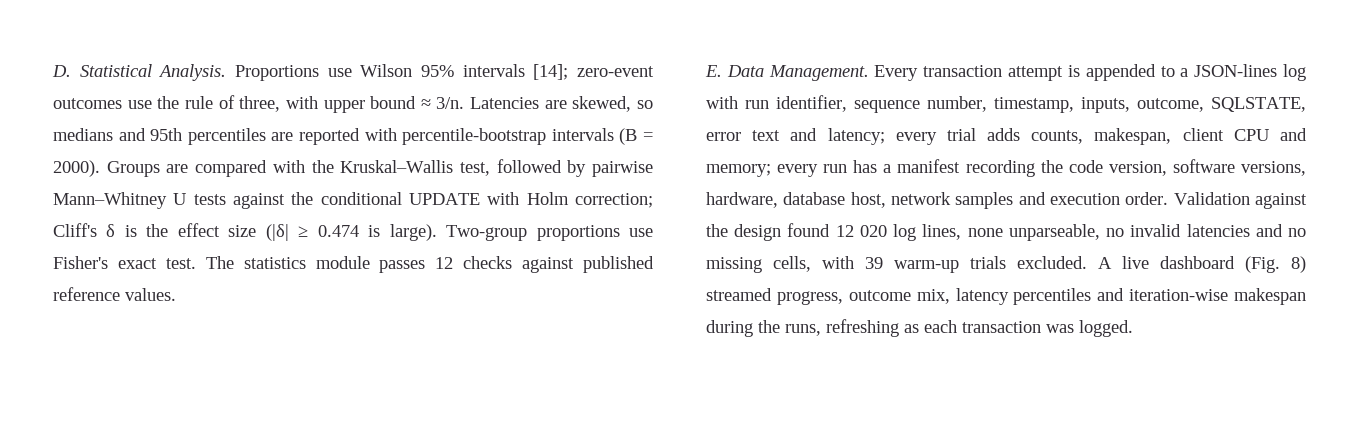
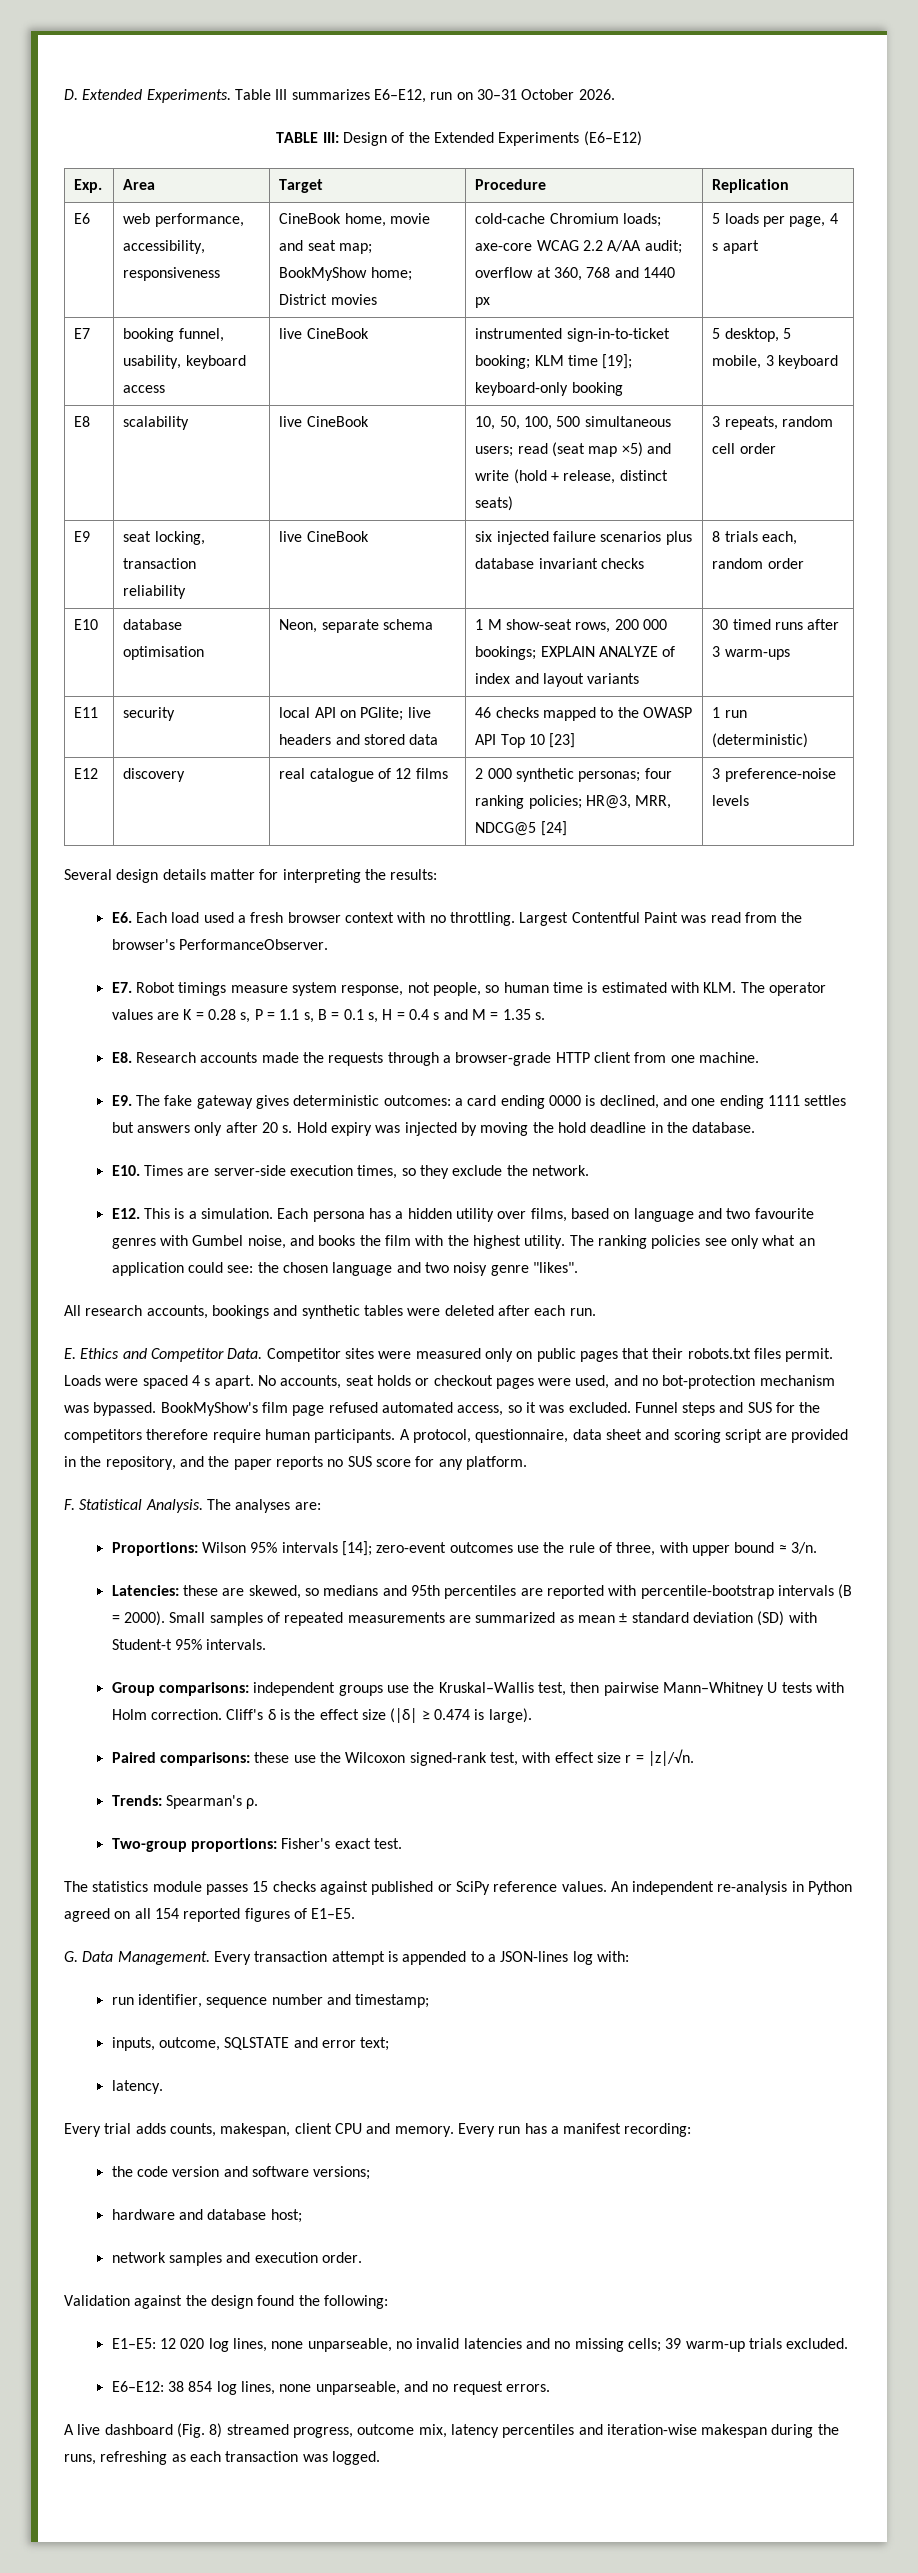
- D. Statistical Analysis. Proportions use Wilson 95% intervals [14]; zero-event outcomes use the rule of three, with upper bound ≈ 3/n. Latencies are skewed, so medians and 95th percentiles are reported with percentile-bootstrap intervals (B = 2000).
+ D. Extended Experiments. Table III summarizes E6–E12, run on 30–31 October 2026.
+ TABLE III: Design of the Extended Experiments (E6–E12)
+ Exp. | Area | Target | Procedure | Replication
+ E6 | web performance, accessibility, responsiveness | CineBook home, movie and seat map; BookMyShow home; District movies | cold-cache Chromium loads; axe-core WCAG 2.2 A/AA audit; overflow at 360, 768 and 1440 px | 5 loads per page, 4 s apart
+ E7 | booking funnel, usability, keyboard access | live CineBook | instrumented sign-in-to-ticket booking; KLM time [19]; keyboard-only booking | 5 desktop, 5 mobile, 3 keyboard
+ E8 | scalability | live CineBook | 10, 50, 100, 500 simultaneous users; read (seat map ×5) and write (hold + release, distinct seats) | 3 repeats, random cell order
+ E9 | seat locking, transaction reliability | live CineBook | six injected failure scenarios plus database invariant checks | 8 trials each, random order
+ E10 | database optimisation | Neon, separate schema | 1 M show-seat rows, 200 000 bookings; EXPLAIN ANALYZE of index and layout variants | 30 timed runs after 3 warm-ups
+ E11 | security | local API on PGlite; live headers and stored data | 46 checks mapped to the OWASP API Top 10 [23] | 1 run (deterministic)
+ E12 | discovery | real catalogue of 12 films | 2 000 synthetic personas; four ranking policies; HR@3, MRR, NDCG@5 [24] | 3 preference-noise levels
+ Several design details matter for interpreting the results:
+ E6. Each load used a fresh browser context with no throttling. Largest Contentful Paint was read from the browser's PerformanceObserver.
+ E7. Robot timings measure system response, not people, so human time is estimated with KLM. The operator values are K = 0.28 s, P = 1.1 s, B = 0.1 s, H = 0.4 s and M = 1.35 s.
+ E8. Research accounts made the requests through a browser-grade HTTP client from one machine.
+ E9. The fake gateway gives deterministic outcomes: a card ending 0000 is declined, and one ending 1111 settles but answers only after 20 s. Hold expiry was injected by moving the hold deadline in the database.
+ E10. Times are server-side execution times, so they exclude the network.
+ E12. This is a simulation. Each persona has a hidden utility over films, based on language and two favourite genres with Gumbel noise, and books the film with the highest utility. The ranking policies see only what an application could see: the chosen language and two noisy genre "likes".
+ All research accounts, bookings and synthetic tables were deleted after each run.
+ E. Ethics and Competitor Data. Competitor sites were measured only on public pages that their robots.txt files permit. Loads were spaced 4 s apart. No accounts, seat holds or checkout pages were used, and no bot-protection mechanism was bypassed. BookMyShow's film page refused automated access, so it was excluded. Funnel steps and SUS for the competitors therefore require human participants. A protocol, questionnaire, data sheet and scoring script are provided in the repository, and the paper reports no SUS score for any platform.
+ F. Statistical Analysis. The analyses are:
+ Proportions: Wilson 95% intervals [14]; zero-event outcomes use the rule of three, with upper bound ≈ 3/n.
+ Latencies: these are skewed, so medians and 95th percentiles are reported with percentile-bootstrap intervals (B = 2000).
- Groups are compared with the Kruskal–Wallis test, followed by pairwise Mann–Whitney U tests against the conditional UPDATE with Holm correction; Cliff's δ is the effect size (|δ| ≥ 0.474 is large). Two-group proportions use Fisher's exact test. The statistics module passes 12 checks against published reference values.
- E. Data Management.
+ Small samples of repeated measurements are summarized as mean ± standard deviation (SD) with Student-t 95% intervals.
+ Group comparisons: independent groups use the Kruskal–Wallis test, then pairwise Mann–Whitney U tests with Holm correction. Cliff's δ is the effect size (|δ| ≥ 0.474 is large).
+ Paired comparisons: these use the Wilcoxon signed-rank test, with effect size r = |z|/√n.
+ Trends: Spearman's ρ.
+ Two-group proportions: Fisher's exact test.
+ The statistics module passes 15 checks against published or SciPy reference values. An independent re-analysis in Python agreed on all 154 reported figures of E1–E5.
+ G. Data Management.
- Every transaction attempt is appended to a JSON-lines log with run identifier, sequence number, timestamp, inputs, outcome, SQLSTATE, error text and latency; every trial adds counts, makespan, client CPU and memory; every run has a manifest recording the code version, software versions, hardware, database host, network samples and execution order. Validation against the design found 12 020 log lines, none unparseable, no invalid latencies and no missing cells, with 39 warm-up trials excluded. A live dashboard (Fig. 8) streamed progress, outcome mix, latency percentiles and iteration-wise makespan during the runs, refreshing as each transaction was logged.
+ Every transaction attempt is appended to a JSON-lines log with:
+ run identifier, sequence number and timestamp;
+ inputs, outcome, SQLSTATE and error text;
+ latency.
+ Every trial adds counts, makespan, client CPU and memory. Every run has a manifest recording:
+ the code version and software versions;
+ hardware and database host;
+ network samples and execution order.
+ Validation against the design found the following:
+ E1–E5: 12 020 log lines, none unparseable, no invalid latencies and no missing cells; 39 warm-up trials excluded.
+ E6–E12: 38 854 log lines, none unparseable, and no request errors.
+ A live dashboard (Fig. 8) streamed progress, outcome mix, latency percentiles and iteration-wise makespan during the runs, refreshing as each transaction was logged.

